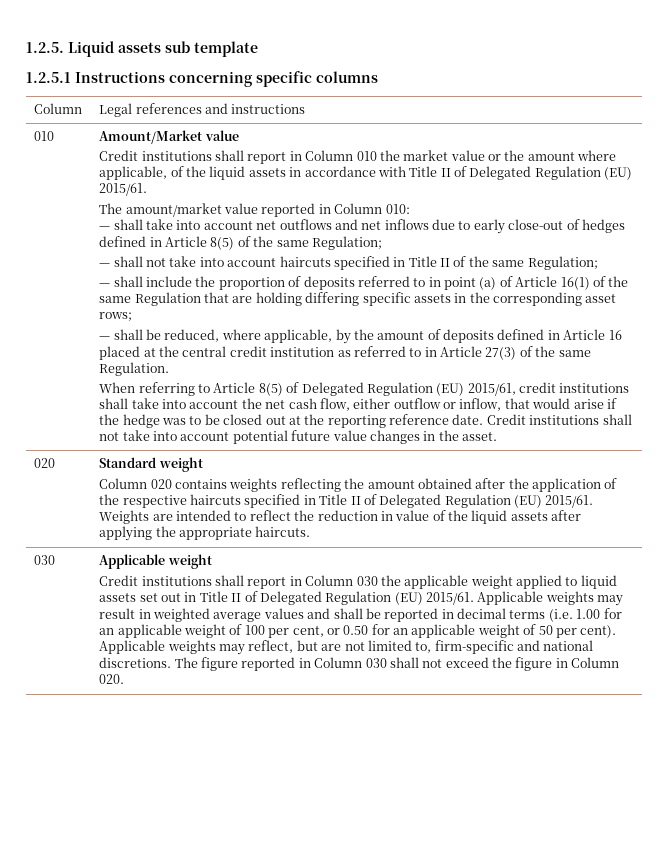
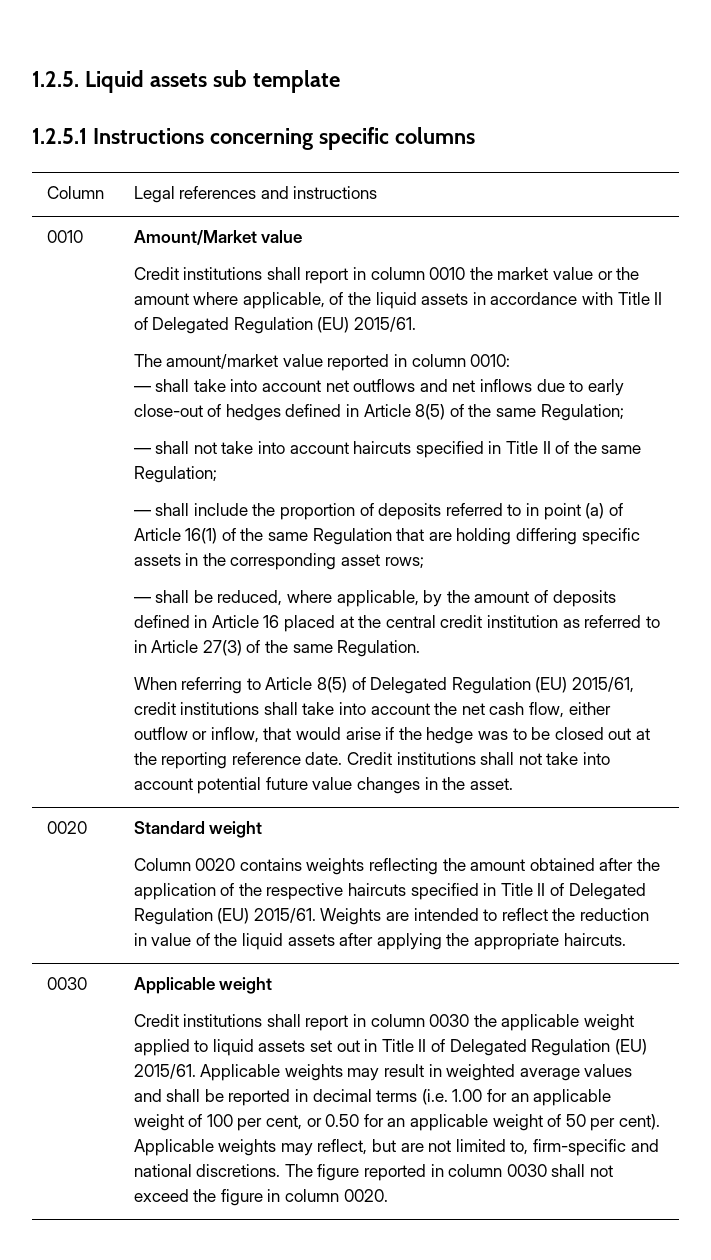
  Column | Legal references and instructions
- 010
+ 0010
- Credit institutions shall report in Column 010 the market value or the amount where applicable, of the liquid assets in accordance with Title II of Delegated Regulation (EU) 2015/61.
+ Credit institutions shall report in column 0010 the market value or the amount where applicable, of the liquid assets in accordance with Title II of Delegated Regulation (EU) 2015/61.
- The amount/market value reported in Column 010:
+ The amount/market value reported in column 0010:
  Credit institutions shall not take into account potential future value changes in the asset.
- 020
+ 0020
- Column 020 contains weights reflecting the amount obtained after the application of the respective haircuts specified in Title II of Delegated Regulation (EU) 2015/61.
+ Column 0020 contains weights reflecting the amount obtained after the application of the respective haircuts specified in Title II of Delegated Regulation (EU) 2015/61.
  Weights are intended to reflect the reduction in value of the liquid assets after applying the appropriate haircuts.
- 030
+ 0030
- Credit institutions shall report in Column 030 the applicable weight applied to liquid assets set out in Title II of Delegated Regulation (EU) 2015/61.
+ Credit institutions shall report in column 0030 the applicable weight applied to liquid assets set out in Title II of Delegated Regulation (EU) 2015/61.
- The figure reported in Column 030 shall not exceed the figure in Column 020.
+ The figure reported in column 0030 shall not exceed the figure in column 0020.

